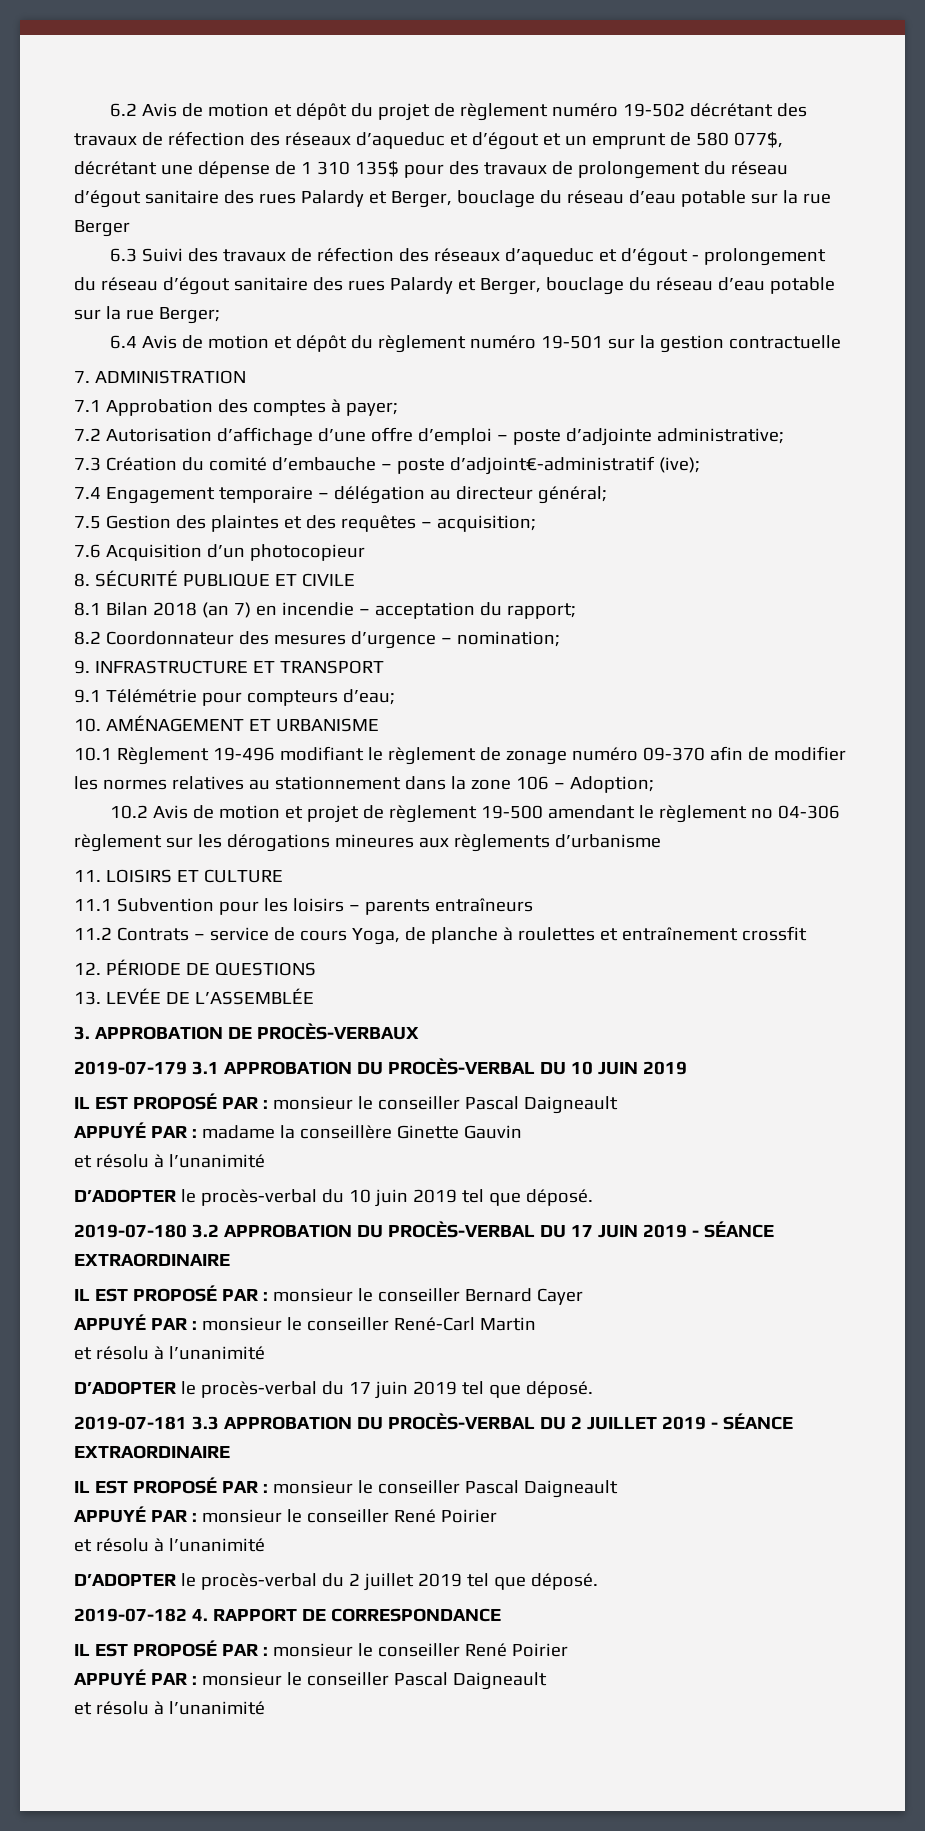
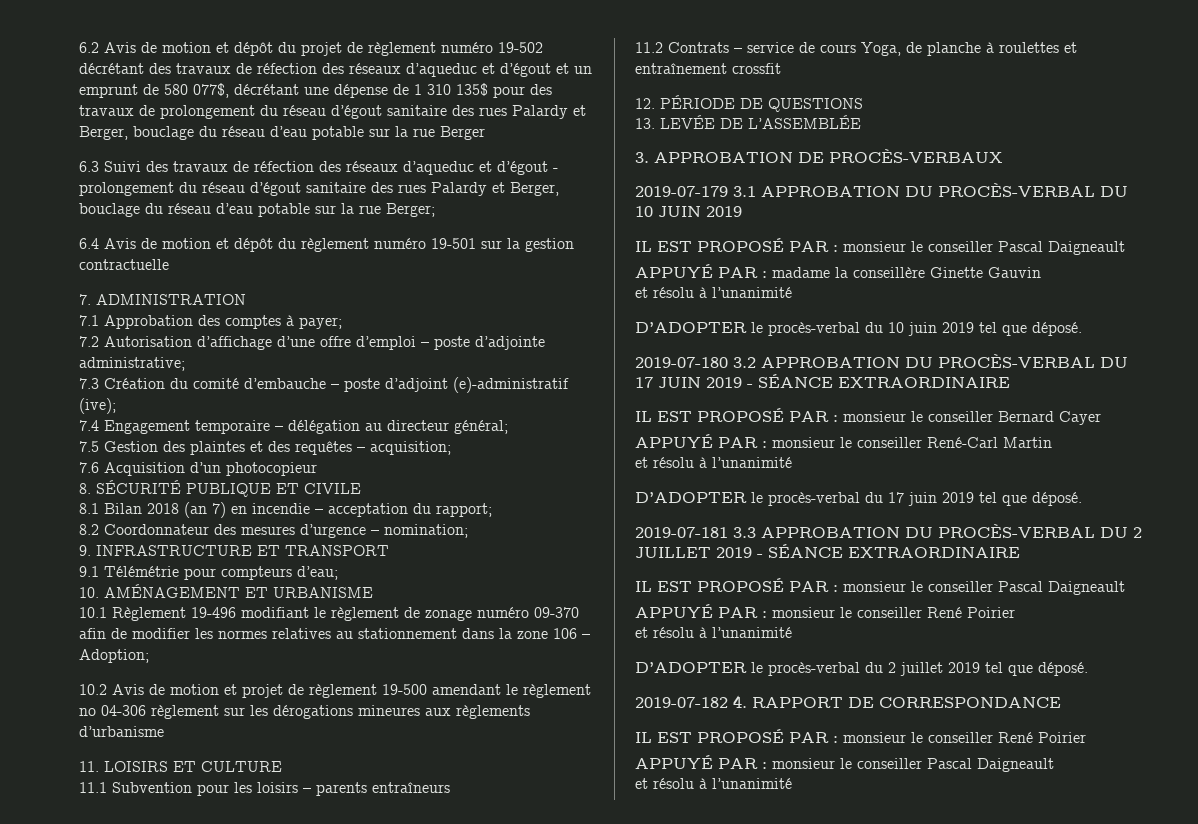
- 7.3 Création du comité d’embauche – poste d’adjoint€-administratif (ive);
+ 7.3 Création du comité d’embauche – poste d’adjoint (e)-administratif (ive);

